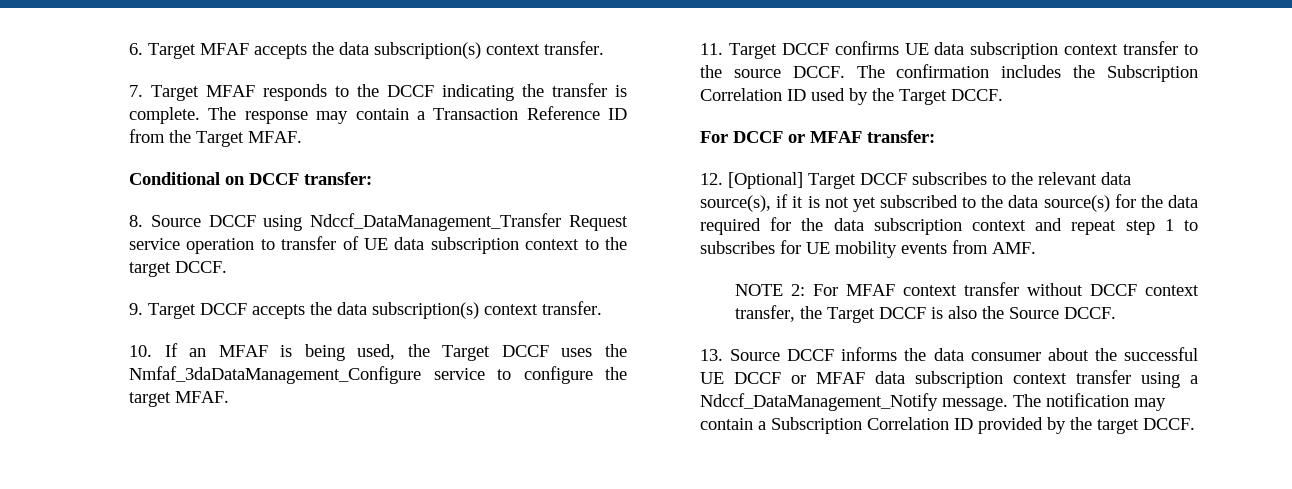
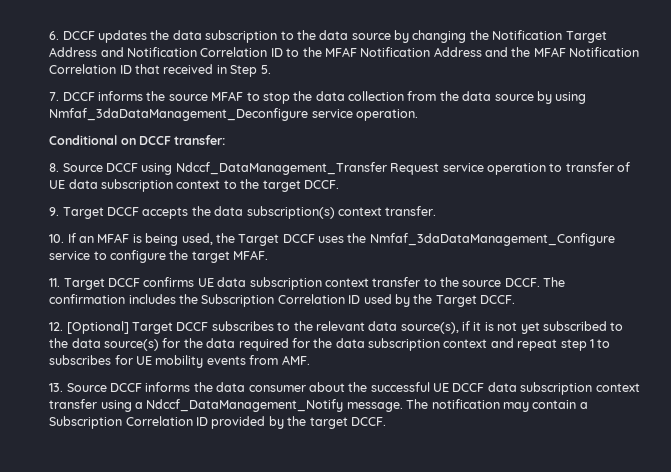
- 6. Target MFAF accepts the data subscription(s) context transfer.
- 7. Target MFAF responds to the DCCF indicating the transfer is complete. The response may contain a Transaction Reference ID from the Target MFAF.
+ 6. DCCF updates the data subscription to the data source by changing the Notification Target Address and Notification Correlation ID to the MFAF Notification Address and the MFAF Notification Correlation ID that received in Step 5.
+ 7. DCCF informs the source MFAF to stop the data collection from the data source by using Nmfaf_3daDataManagement_Deconfigure service operation.
- For DCCF or MFAF transfer:
- NOTE 2: For MFAF context transfer without DCCF context transfer, the Target DCCF is also the Source DCCF.
- 13. Source DCCF informs the data consumer about the successful UE DCCF or MFAF data subscription context transfer using a Ndccf_DataManagement_Notify message.
+ 13. Source DCCF informs the data consumer about the successful UE DCCF data subscription context transfer using a Ndccf_DataManagement_Notify message.

